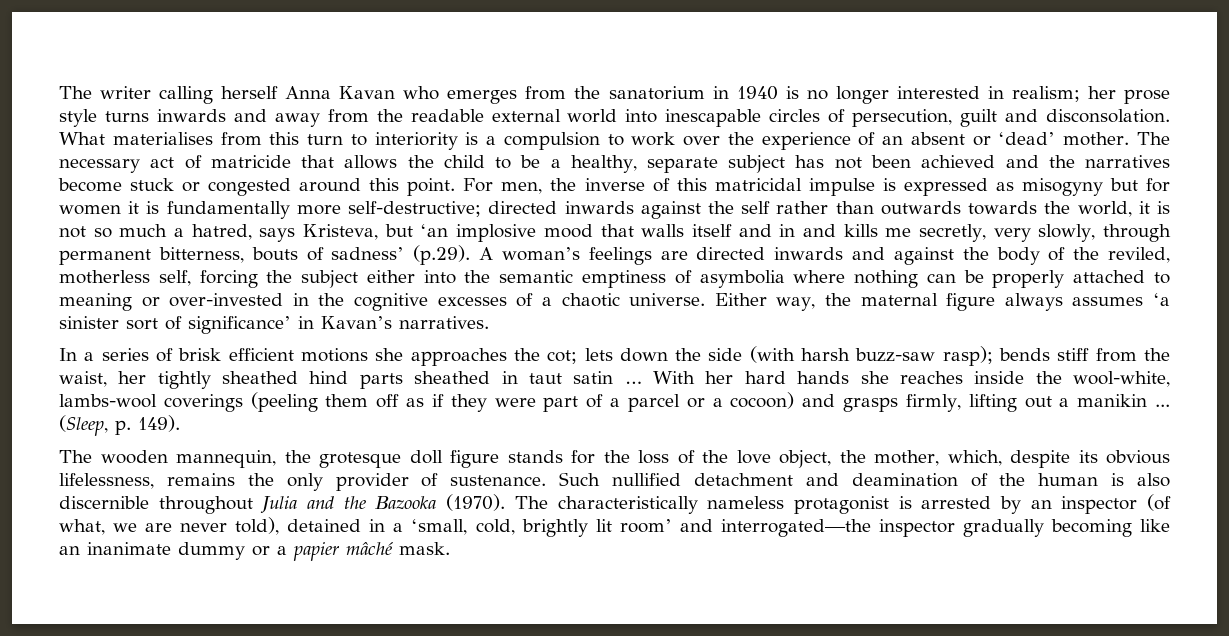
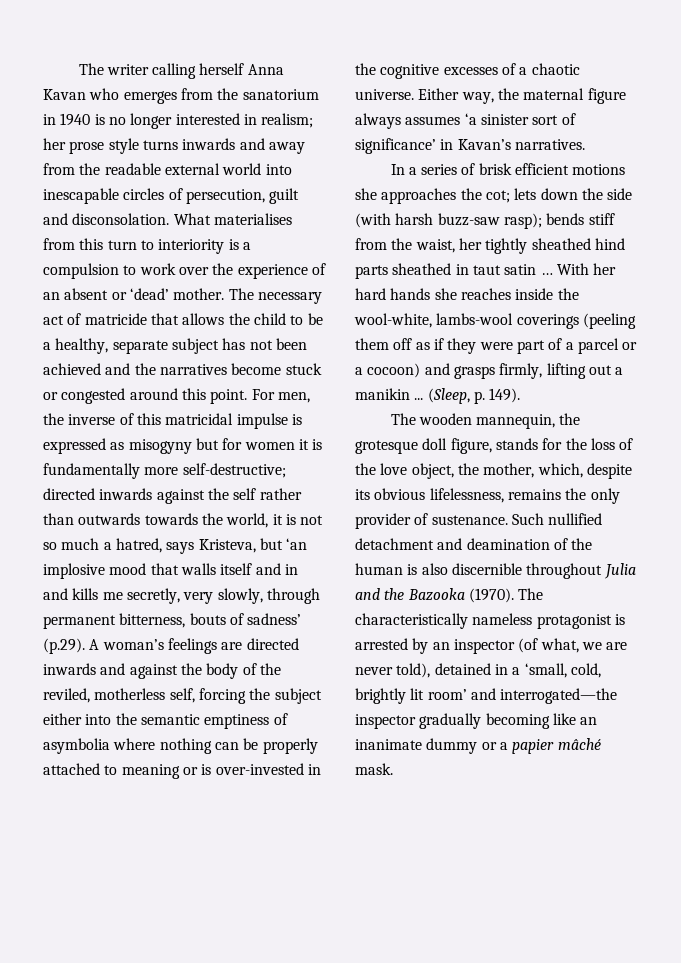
- directed inwards against the self rather than outwards towards the world, it is not so much a hatred, says Kristeva, but ‘an implosive mood that walls itself and in and kills me secretly, very slowly, through permanent bitterness, bouts of sadness’ (p.29). A woman’s feelings are directed inwards and against the body of the reviled, motherless self, forcing the subject either into the semantic emptiness of asymbolia where nothing can be properly attached to meaning or over-invested in the cognitive excesses of a chaotic universe.
+ directed inwards against the self rather than outwards towards the world, it is not so much a hatred, says Kristeva, but ‘an implosive mood that walls itself and in and kills me secretly, very slowly, through permanent bitterness, bouts of sadness’ (p.29). A woman’s feelings are directed inwards and against the body of the reviled, motherless self, forcing the subject either into the semantic emptiness of asymbolia where nothing can be properly attached to meaning or is over-invested in the cognitive excesses of a chaotic universe.
- The wooden mannequin, the grotesque doll figure stands for the loss of the love object, the mother, which, despite its obvious lifelessness, remains the only provider of sustenance.
+ The wooden mannequin, the grotesque doll figure, stands for the loss of the love object, the mother, which, despite its obvious lifelessness, remains the only provider of sustenance.

